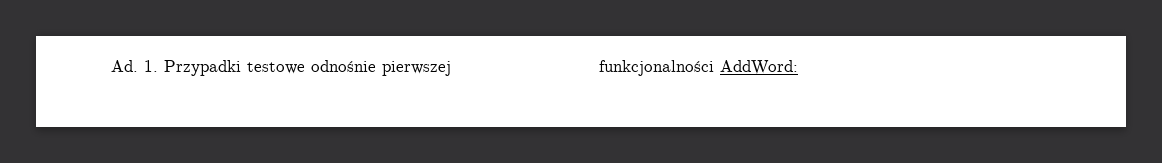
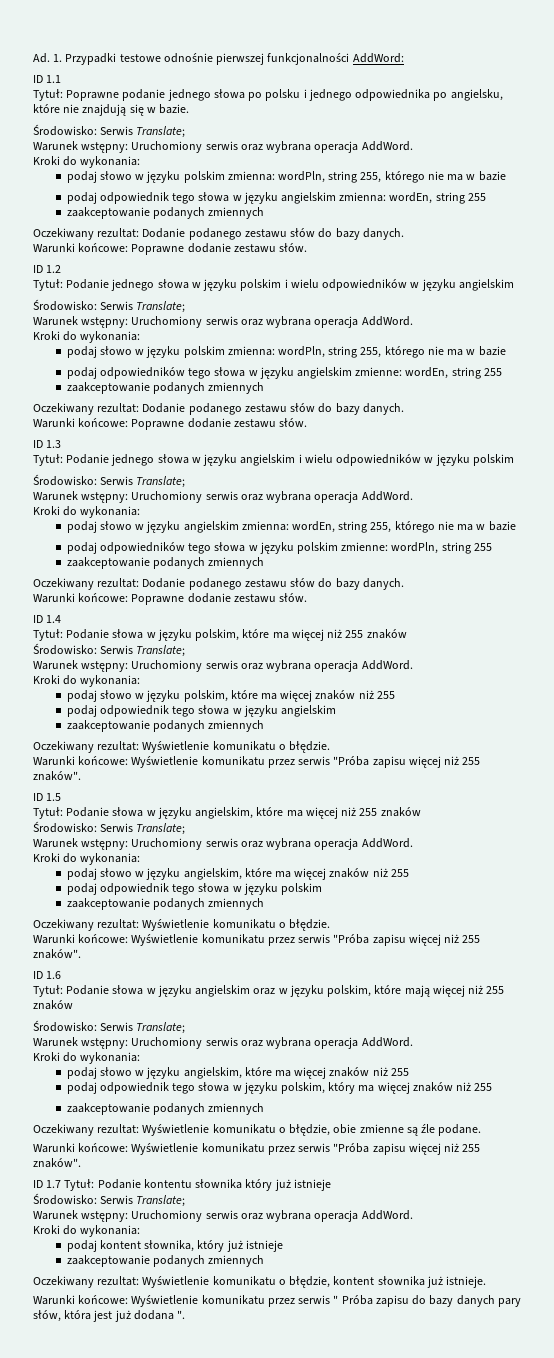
+ ID 1.1
+ Tytuł: Poprawne podanie jednego słowa po polsku i jednego odpowiednika po angielsku, które nie znajdują się w bazie.
+ Środowisko: Serwis Translate;
+ Warunek wstępny: Uruchomiony serwis oraz wybrana operacja AddWord.
+ Kroki do wykonania:
+ podaj słowo w języku polskim zmienna: wordPln, string 255, którego nie ma w bazie
+ podaj odpowiednik tego słowa w języku angielskim zmienna: wordEn, string 255
+ zaakceptowanie podanych zmiennych
+ Oczekiwany rezultat: Dodanie podanego zestawu słów do bazy danych.
+ Warunki końcowe: Poprawne dodanie zestawu słów.
+ ID 1.2
+ Tytuł: Podanie jednego słowa w języku polskim i wielu odpowiedników w języku angielskim
+ Środowisko: Serwis Translate;
+ Warunek wstępny: Uruchomiony serwis oraz wybrana operacja AddWord.
+ Kroki do wykonania:
+ podaj słowo w języku polskim zmienna: wordPln, string 255, którego nie ma w bazie
+ podaj odpowiedników tego słowa w języku angielskim zmienne: wordEn, string 255
+ zaakceptowanie podanych zmiennych
+ Oczekiwany rezultat: Dodanie podanego zestawu słów do bazy danych.
+ Warunki końcowe: Poprawne dodanie zestawu słów.
+ ID 1.3
+ Tytuł: Podanie jednego słowa w języku angielskim i wielu odpowiedników w języku polskim
+ Środowisko: Serwis Translate;
+ Warunek wstępny: Uruchomiony serwis oraz wybrana operacja AddWord.
+ Kroki do wykonania:
+ podaj słowo w języku angielskim zmienna: wordEn, string 255, którego nie ma w bazie
+ podaj odpowiedników tego słowa w języku polskim zmienne: wordPln, string 255
+ zaakceptowanie podanych zmiennych
+ Oczekiwany rezultat: Dodanie podanego zestawu słów do bazy danych.
+ Warunki końcowe: Poprawne dodanie zestawu słów.
+ ID 1.4
+ Tytuł: Podanie słowa w języku polskim, które ma więcej niż 255 znaków
+ Środowisko: Serwis Translate;
+ Warunek wstępny: Uruchomiony serwis oraz wybrana operacja AddWord.
+ Kroki do wykonania:
+ podaj słowo w języku polskim, które ma więcej znaków niż 255
+ podaj odpowiednik tego słowa w języku angielskim
+ zaakceptowanie podanych zmiennych
+ Oczekiwany rezultat: Wyświetlenie komunikatu o błędzie.
+ Warunki końcowe: Wyświetlenie komunikatu przez serwis "Próba zapisu więcej niż 255 znaków".
+ ID 1.5
+ Tytuł: Podanie słowa w języku angielskim, które ma więcej niż 255 znaków
+ Środowisko: Serwis Translate;
+ Warunek wstępny: Uruchomiony serwis oraz wybrana operacja AddWord.
+ Kroki do wykonania:
+ podaj słowo w języku angielskim, które ma więcej znaków niż 255
+ podaj odpowiednik tego słowa w języku polskim
+ zaakceptowanie podanych zmiennych
+ Oczekiwany rezultat: Wyświetlenie komunikatu o błędzie.
+ Warunki końcowe: Wyświetlenie komunikatu przez serwis "Próba zapisu więcej niż 255 znaków".
+ ID 1.6
+ Tytuł: Podanie słowa w języku angielskim oraz w języku polskim, które mają więcej niż 255 znaków
+ Środowisko: Serwis Translate;
+ Warunek wstępny: Uruchomiony serwis oraz wybrana operacja AddWord.
+ Kroki do wykonania:
+ podaj słowo w języku angielskim, które ma więcej znaków niż 255
+ podaj odpowiednik tego słowa w języku polskim, który ma więcej znaków niż 255
+ zaakceptowanie podanych zmiennych
+ Oczekiwany rezultat: Wyświetlenie komunikatu o błędzie, obie zmienne są źle podane.
+ Warunki końcowe: Wyświetlenie komunikatu przez serwis "Próba zapisu więcej niż 255 znaków".
+ ID 1.7 Tytuł: Podanie kontentu słownika który już istnieje
+ Środowisko: Serwis Translate;
+ Warunek wstępny: Uruchomiony serwis oraz wybrana operacja AddWord.
+ Kroki do wykonania:
+ podaj kontent słownika, który już istnieje
+ zaakceptowanie podanych zmiennych
+ Oczekiwany rezultat: Wyświetlenie komunikatu o błędzie, kontent słownika już istnieje.
+ Warunki końcowe: Wyświetlenie komunikatu przez serwis " Próba zapisu do bazy danych pary słów, która jest już dodana ".

